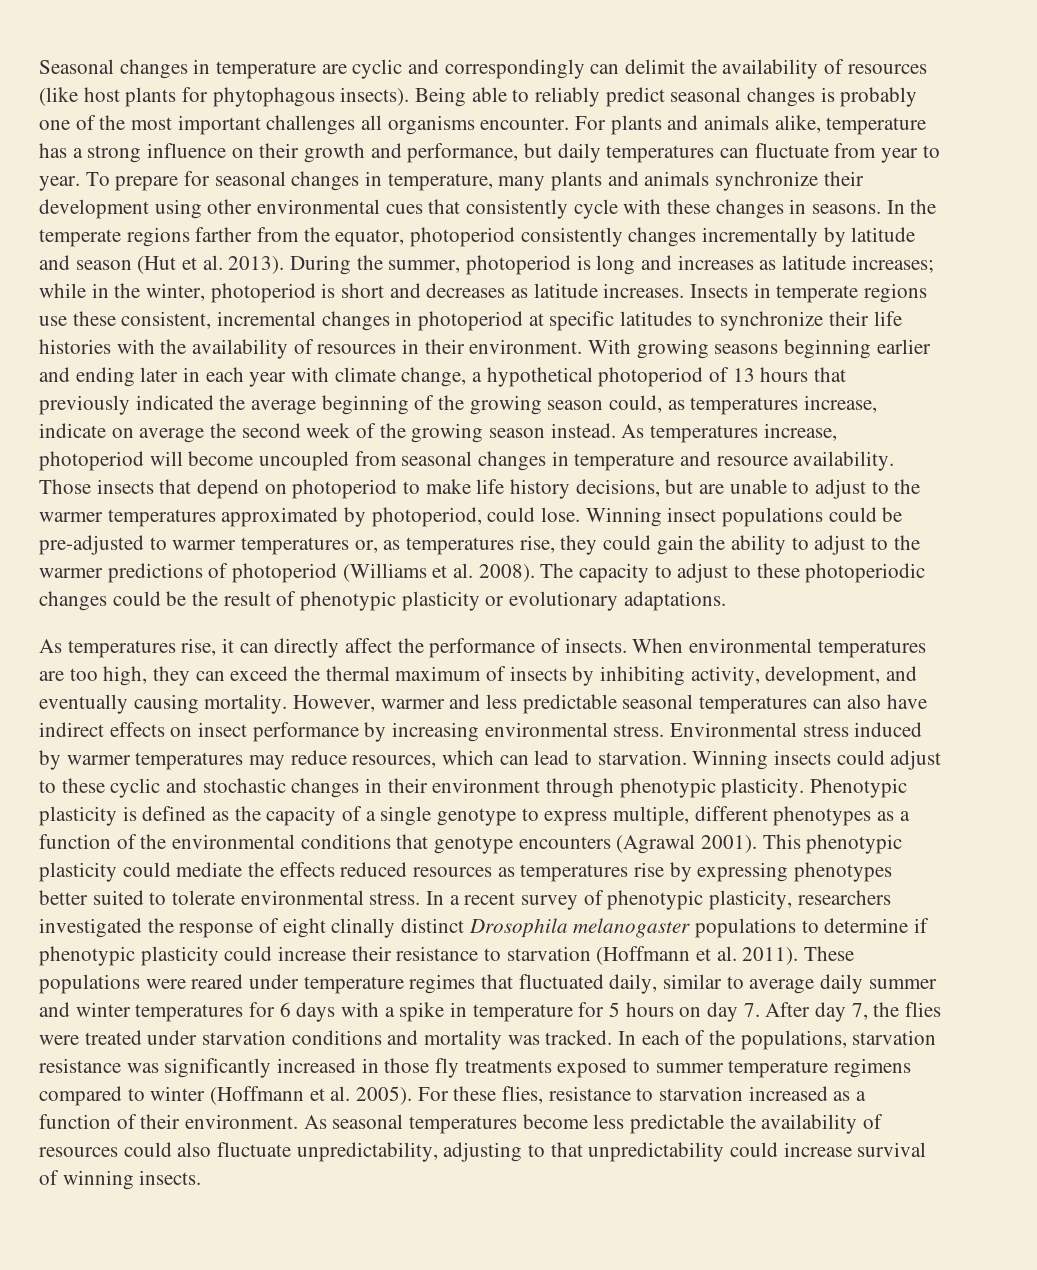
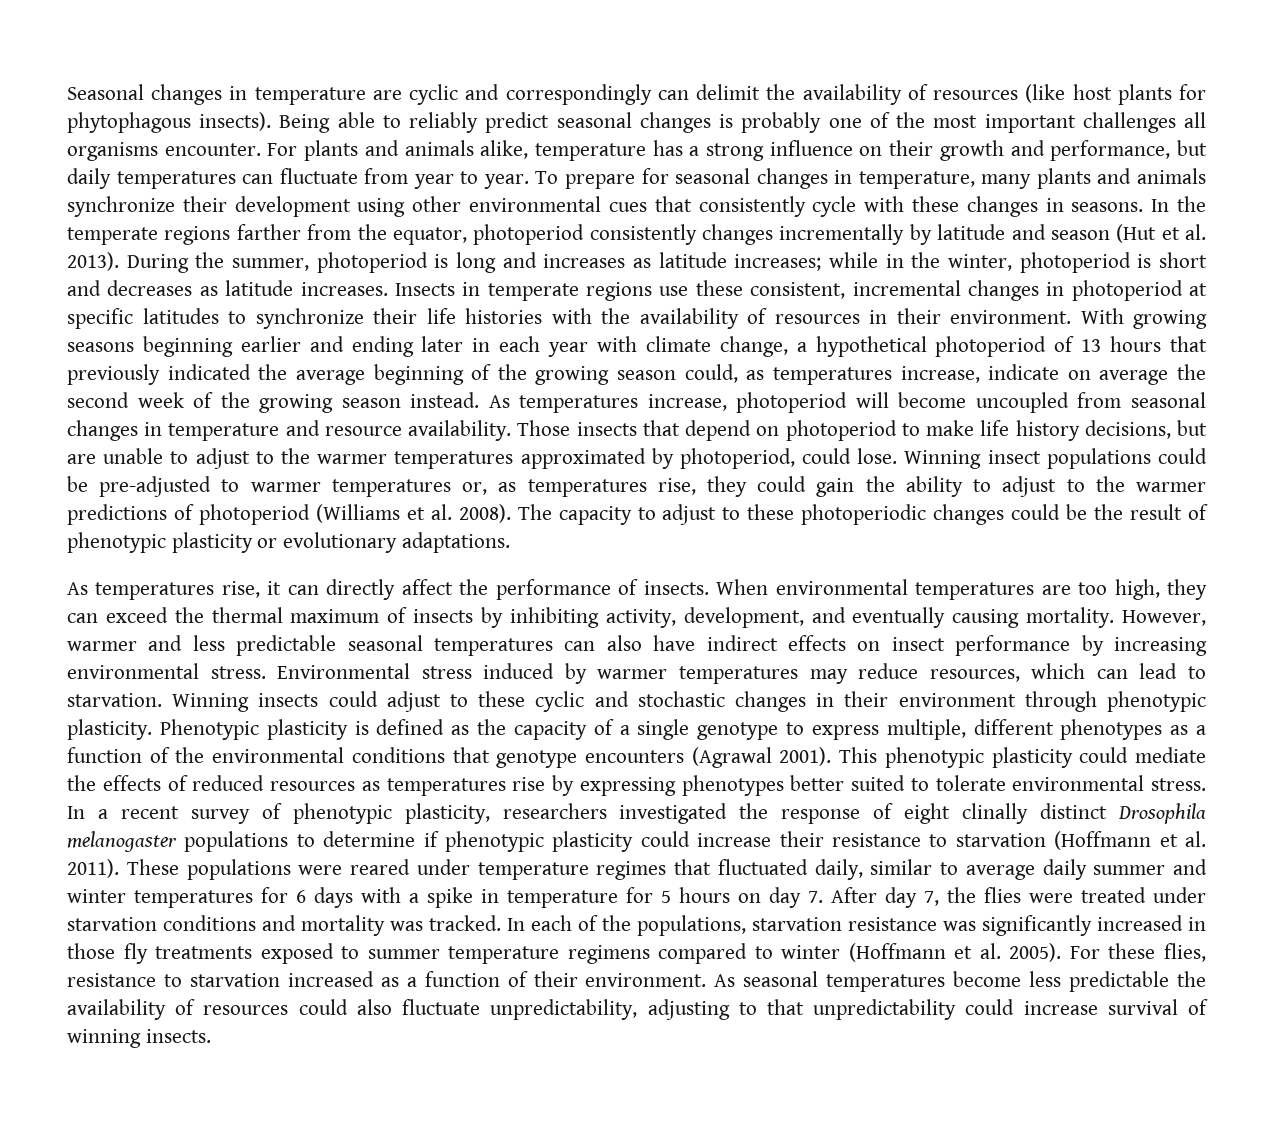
- This phenotypic plasticity could mediate the effects reduced resources as temperatures rise by expressing phenotypes better suited to tolerate environmental stress.
+ This phenotypic plasticity could mediate the effects of reduced resources as temperatures rise by expressing phenotypes better suited to tolerate environmental stress.

